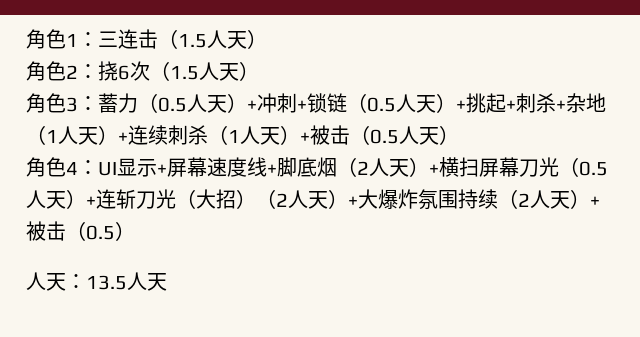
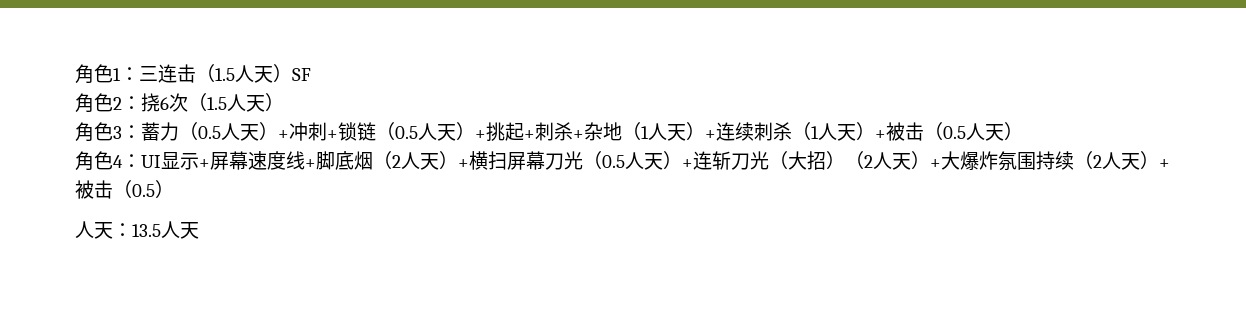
- 角色1：三连击（1.5人天）
+ 角色1：三连击（1.5人天）SF

